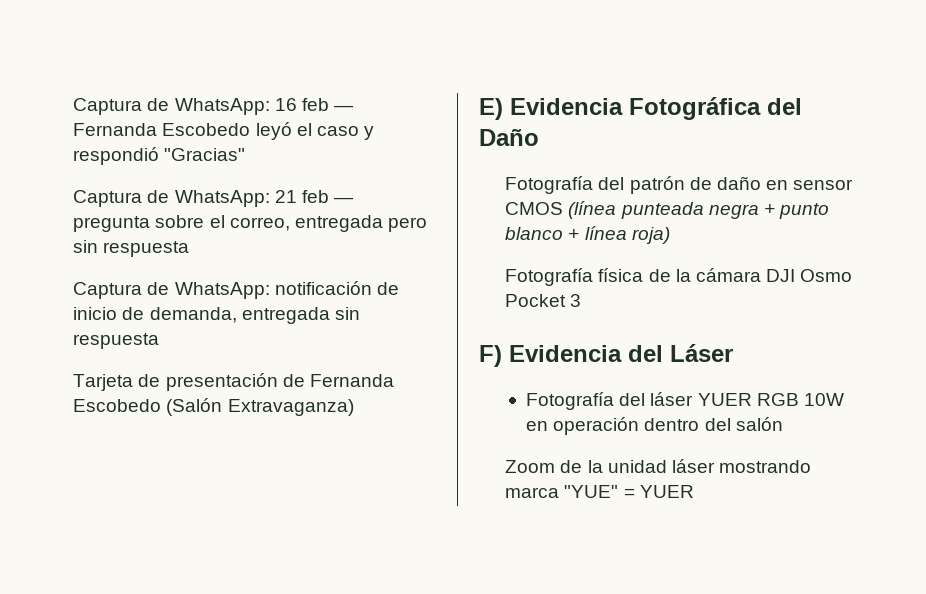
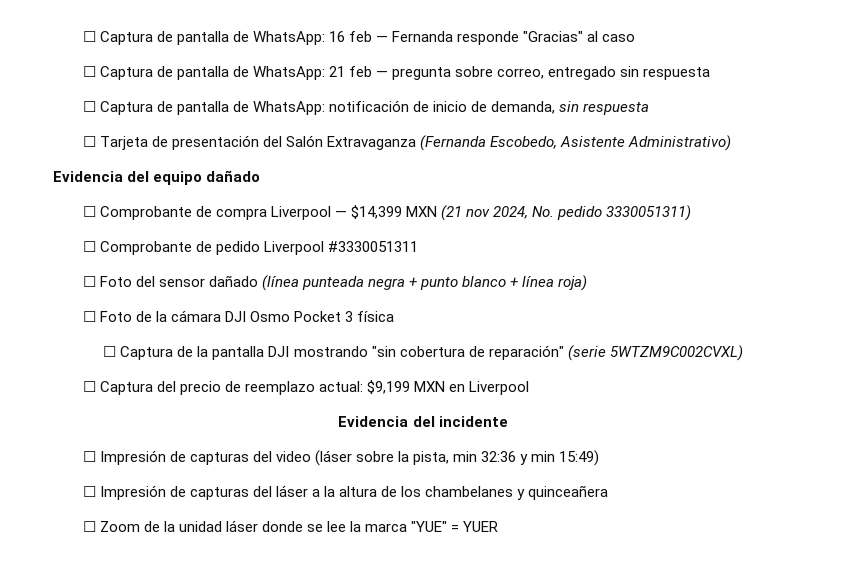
- Captura de WhatsApp: 16 feb — Fernanda Escobedo leyó el caso y respondió "Gracias"
- Captura de WhatsApp: 21 feb — pregunta sobre el correo, entregada pero sin respuesta
- Captura de WhatsApp: notificación de inicio de demanda, entregada sin respuesta
- Tarjeta de presentación de Fernanda Escobedo (Salón Extravaganza)
- E) Evidencia Fotográfica del Daño
- Fotografía del patrón de daño en sensor CMOS (línea punteada negra + punto blanco + línea roja)
+ ☐ Captura de pantalla de WhatsApp: 16 feb — Fernanda responde "Gracias" al caso
+ ☐ Captura de pantalla de WhatsApp: 21 feb — pregunta sobre correo, entregado sin respuesta
+ ☐ Captura de pantalla de WhatsApp: notificación de inicio de demanda, sin respuesta
+ ☐ Tarjeta de presentación del Salón Extravaganza (Fernanda Escobedo, Asistente Administrativo)
+ Evidencia del equipo dañado
+ ☐ Comprobante de compra Liverpool — $14,399 MXN (21 nov 2024, No. pedido 3330051311)
+ ☐ Comprobante de pedido Liverpool #3330051311
+ ☐ Foto del sensor dañado (línea punteada negra + punto blanco + línea roja)
- Fotografía física de la cámara DJI Osmo Pocket 3
- F) Evidencia del Láser
- Fotografía del láser YUER RGB 10W en operación dentro del salón
- Zoom de la unidad láser mostrando marca "YUE" = YUER
+ ☐ Foto de la cámara DJI Osmo Pocket 3 física
+ ☐ Captura de la pantalla DJI mostrando "sin cobertura de reparación" (serie 5WTZM9C002CVXL)
+ ☐ Captura del precio de reemplazo actual: $9,199 MXN en Liverpool
+ Evidencia del incidente
+ ☐ Impresión de capturas del video (láser sobre la pista, min 32:36 y min 15:49)
+ ☐ Impresión de capturas del láser a la altura de los chambelanes y quinceañera
+ ☐ Zoom de la unidad láser donde se lee la marca "YUE" = YUER

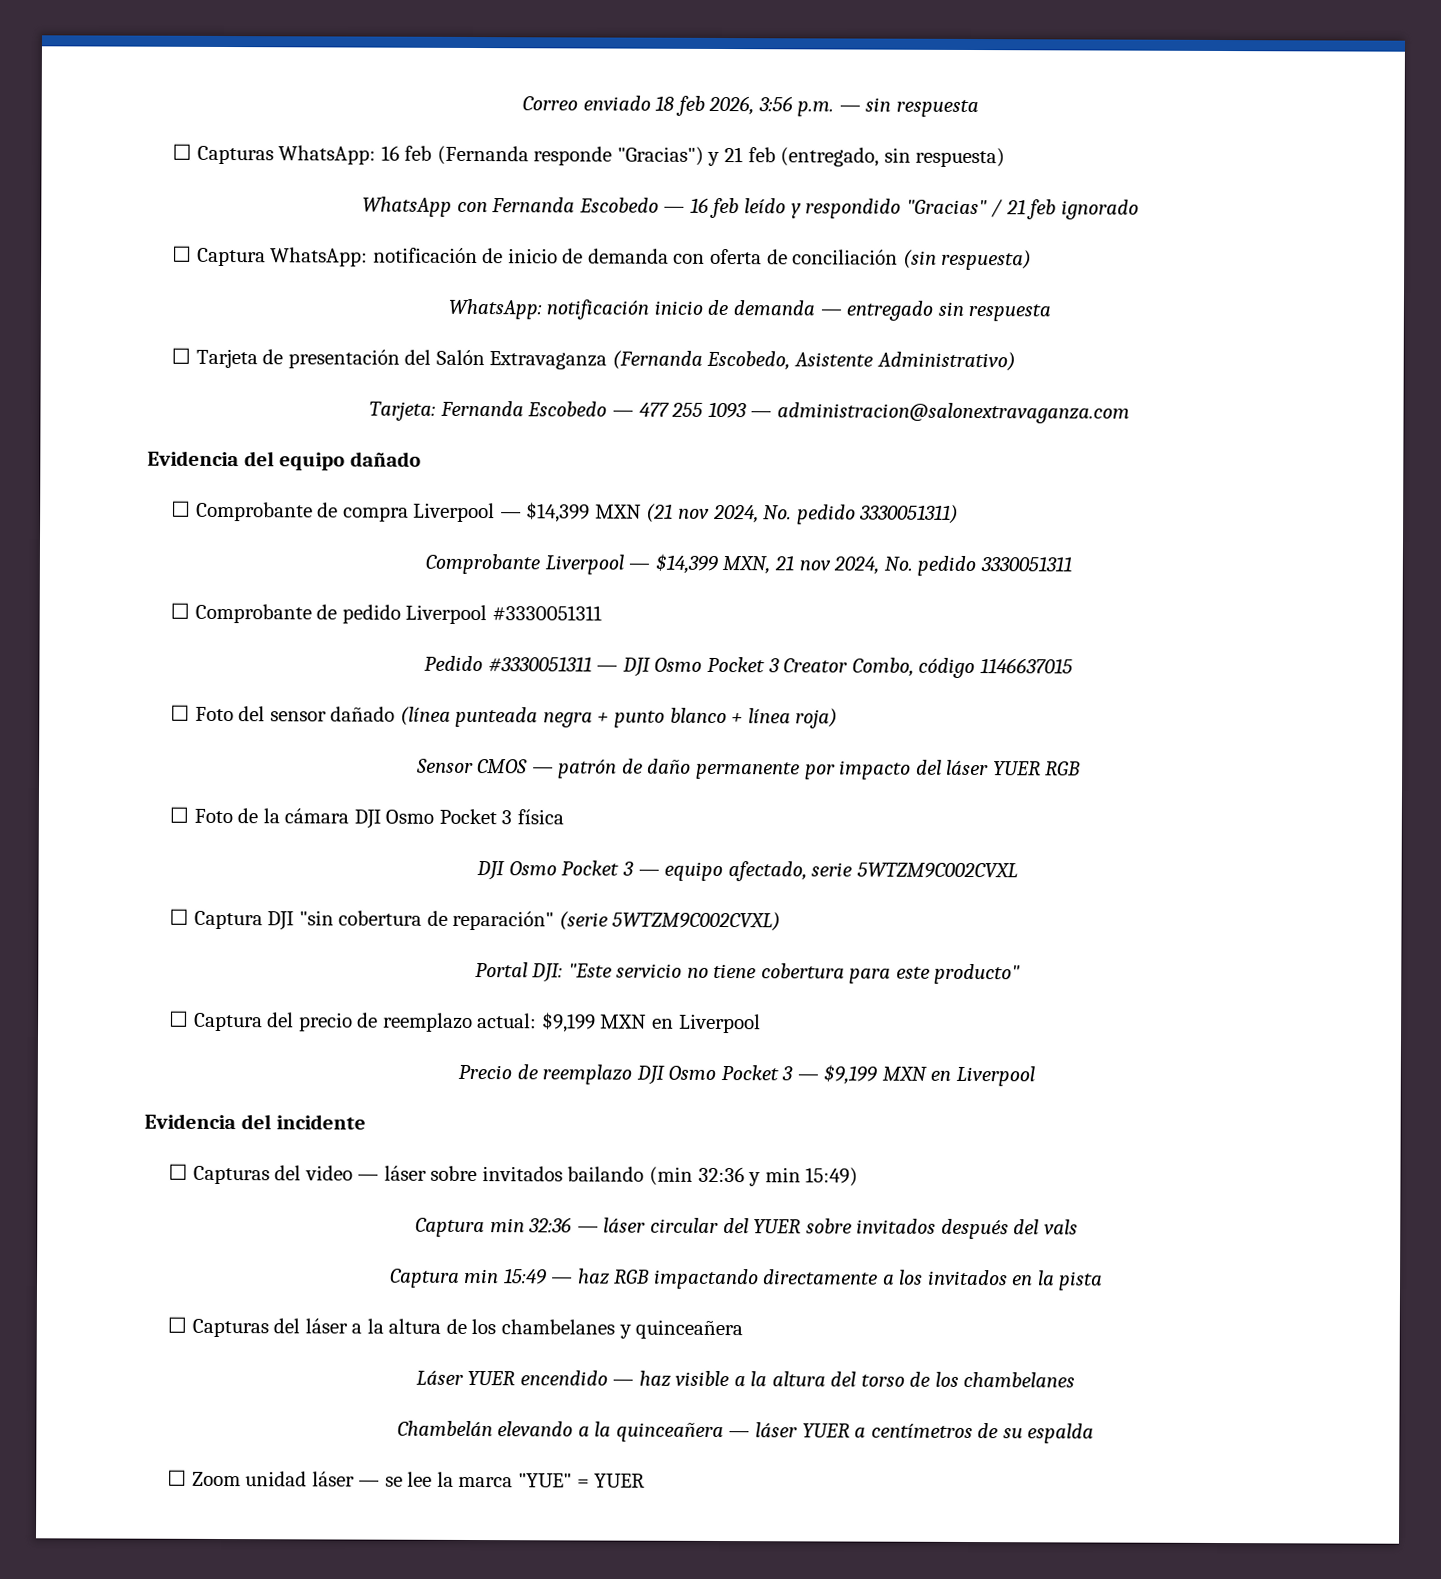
- ☐ Captura de pantalla de WhatsApp: 16 feb — Fernanda responde "Gracias" al caso
- ☐ Captura de pantalla de WhatsApp: 21 feb — pregunta sobre correo, entregado sin respuesta
- ☐ Captura de pantalla de WhatsApp: notificación de inicio de demanda, sin respuesta
+ Correo enviado 18 feb 2026, 3:56 p.m. — sin respuesta
+ ☐ Capturas WhatsApp: 16 feb (Fernanda responde "Gracias") y 21 feb (entregado, sin respuesta)
+ WhatsApp con Fernanda Escobedo — 16 feb leído y respondido "Gracias" / 21 feb ignorado
+ ☐ Captura WhatsApp: notificación de inicio de demanda con oferta de conciliación (sin respuesta)
+ WhatsApp: notificación inicio de demanda — entregado sin respuesta
+ Tarjeta: Fernanda Escobedo — 477 255 1093 — administracion@salonextravaganza.com
+ Comprobante Liverpool — $14,399 MXN, 21 nov 2024, No. pedido 3330051311
+ Pedido #3330051311 — DJI Osmo Pocket 3 Creator Combo, código 1146637015
+ Sensor CMOS — patrón de daño permanente por impacto del láser YUER RGB
- ☐ Captura de la pantalla DJI mostrando "sin cobertura de reparación" (serie 5WTZM9C002CVXL)
+ DJI Osmo Pocket 3 — equipo afectado, serie 5WTZM9C002CVXL
+ ☐ Captura DJI "sin cobertura de reparación" (serie 5WTZM9C002CVXL)
+ Portal DJI: "Este servicio no tiene cobertura para este producto"
+ Precio de reemplazo DJI Osmo Pocket 3 — $9,199 MXN en Liverpool
  Evidencia del incidente
- ☐ Impresión de capturas del video (láser sobre la pista, min 32:36 y min 15:49)
- ☐ Impresión de capturas del láser a la altura de los chambelanes y quinceañera
+ ☐ Capturas del video — láser sobre invitados bailando (min 32:36 y min 15:49)
+ Captura min 32:36 — láser circular del YUER sobre invitados después del vals
+ Captura min 15:49 — haz RGB impactando directamente a los invitados en la pista
+ ☐ Capturas del láser a la altura de los chambelanes y quinceañera
+ Láser YUER encendido — haz visible a la altura del torso de los chambelanes
+ Chambelán elevando a la quinceañera — láser YUER a centímetros de su espalda
- ☐ Zoom de la unidad láser donde se lee la marca "YUE" = YUER
+ ☐ Zoom unidad láser — se lee la marca "YUE" = YUER

